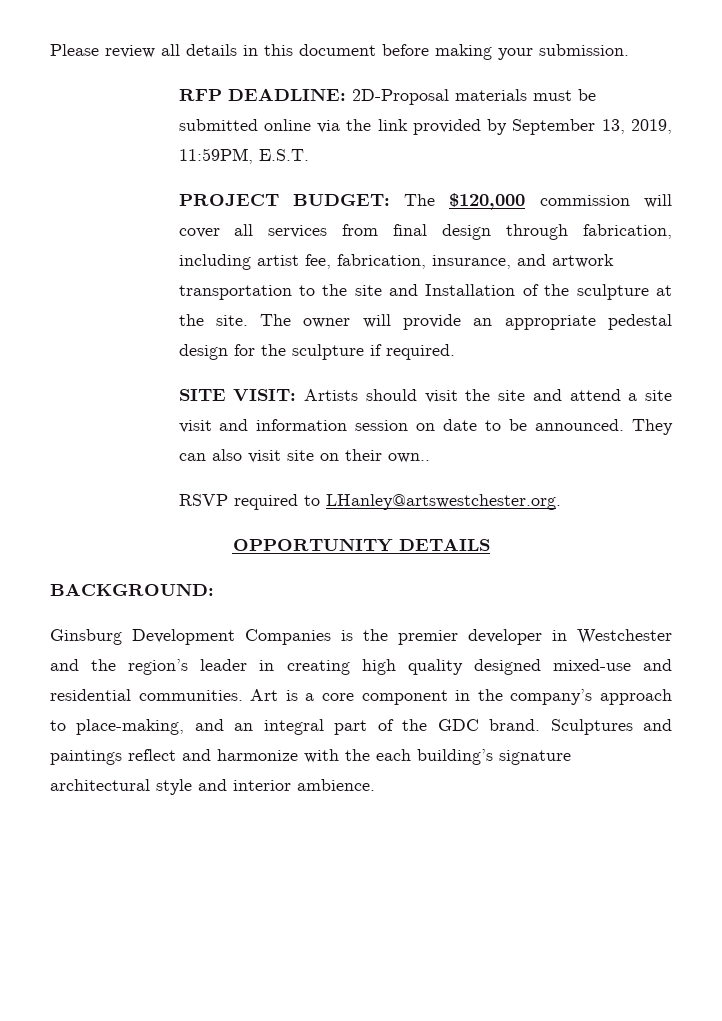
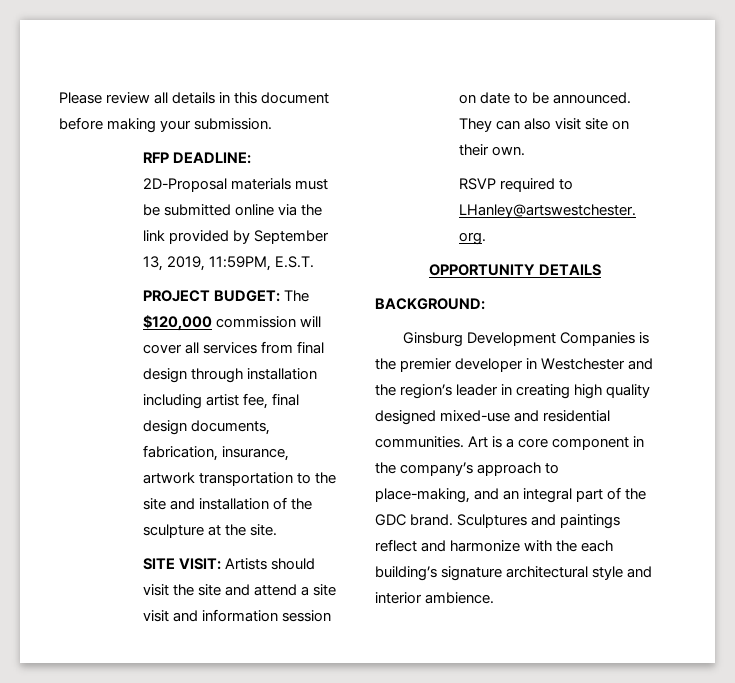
- PROJECT BUDGET: The $120,000 commission will cover all services from final design through fabrication, including artist fee, fabrication, insurance, and artwork transportation to the site and Installation of the sculpture at the site. The owner will provide an appropriate pedestal design for the sculpture if required.
+ PROJECT BUDGET: The $120,000 commission will cover all services from final design through installation including artist fee, final design documents, fabrication, insurance, artwork transportation to the site and installation of the sculpture at the site.
- They can also visit site on their own..
+ They can also visit site on their own.

